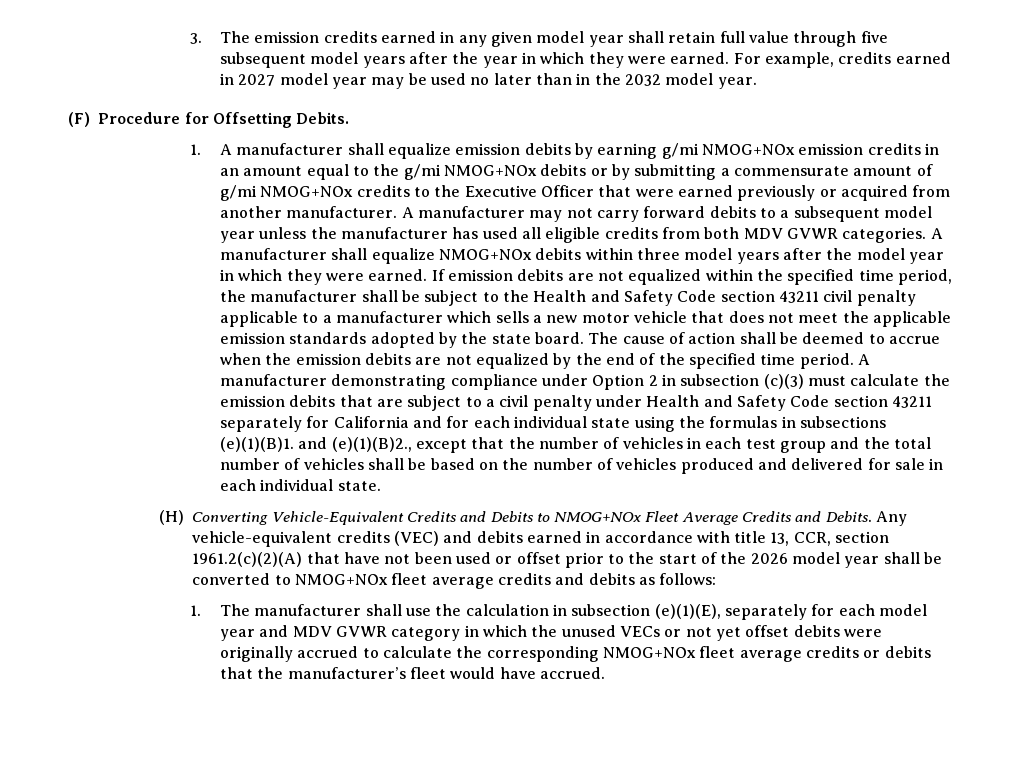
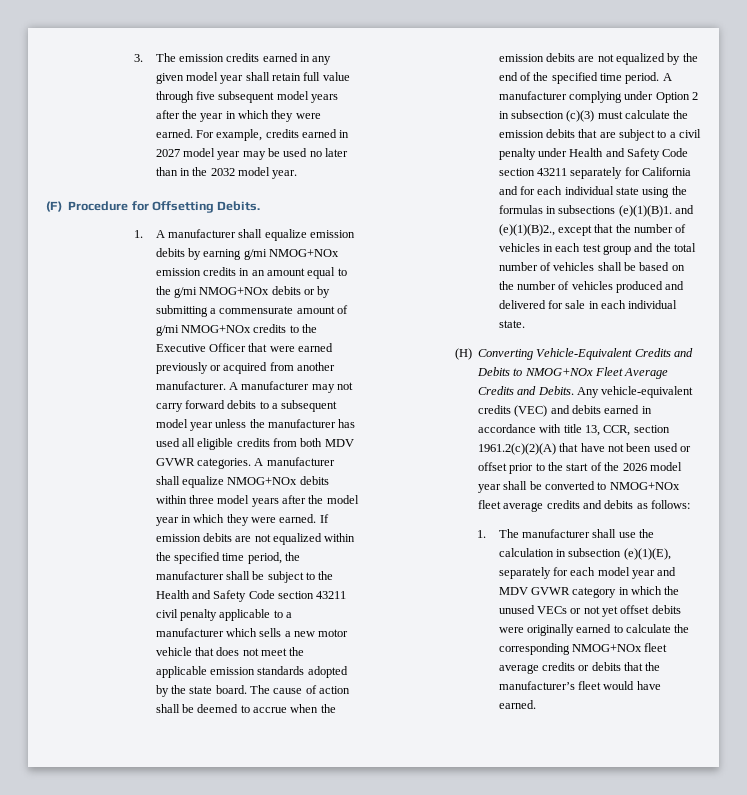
- A manufacturer demonstrating compliance under Option 2 in subsection (c)(3) must calculate the emission debits that are subject to a civil penalty under Health and Safety Code section 43211 separately for California and for each individual state using the formulas in subsections (e)(1)(B)1. and (e)(1)(B)2., except that the number of vehicles in each test group and the total number of vehicles shall be based on the number of vehicles produced and delivered for sale in each individual state.
+ A manufacturer complying under Option 2 in subsection (c)(3) must calculate the emission debits that are subject to a civil penalty under Health and Safety Code section 43211 separately for California and for each individual state using the formulas in subsections (e)(1)(B)1. and (e)(1)(B)2., except that the number of vehicles in each test group and the total number of vehicles shall be based on the number of vehicles produced and delivered for sale in each individual state.
- 1. The manufacturer shall use the calculation in subsection (e)(1)(E), separately for each model year and MDV GVWR category in which the unused VECs or not yet offset debits were originally accrued to calculate the corresponding NMOG+NOx fleet average credits or debits that the manufacturer’s fleet would have accrued.
+ 1. The manufacturer shall use the calculation in subsection (e)(1)(E), separately for each model year and MDV GVWR category in which the unused VECs or not yet offset debits were originally earned to calculate the corresponding NMOG+NOx fleet average credits or debits that the manufacturer’s fleet would have earned.

